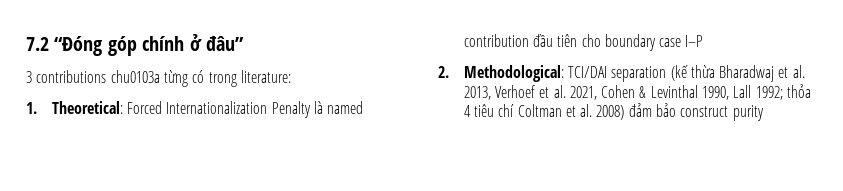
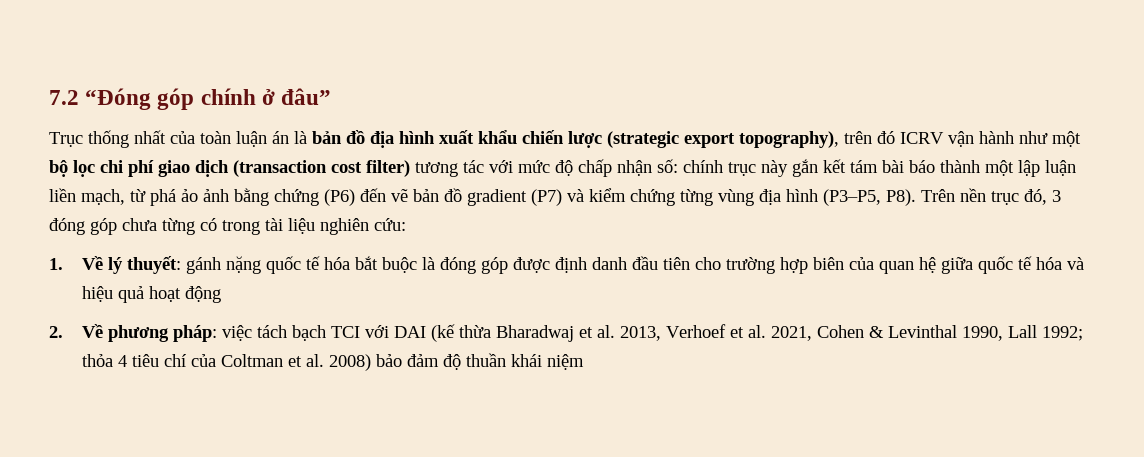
- 3 contributions chu0103a từng có trong literature:
- 1. Theoretical: Forced Internationalization Penalty là named contribution đầu tiên cho boundary case I–P
- 2. Methodological: TCI/DAI separation (kế thừa Bharadwaj et al. 2013, Verhoef et al. 2021, Cohen & Levinthal 1990, Lall 1992; thỏa 4 tiêu chí Coltman et al. 2008) đảm bảo construct purity
+ Trục thống nhất của toàn luận án là bản đồ địa hình xuất khẩu chiến lược (strategic export topography), trên đó ICRV vận hành như một bộ lọc chi phí giao dịch (transaction cost filter) tương tác với mức độ chấp nhận số: chính trục này gắn kết tám bài báo thành một lập luận liền mạch, từ phá ảo ảnh bằng chứng (P6) đến vẽ bản đồ gradient (P7) và kiểm chứng từng vùng địa hình (P3–P5, P8). Trên nền trục đó, 3 đóng góp chưa từng có trong tài liệu nghiên cứu:
+ 1. Về lý thuyết: gánh nặng quốc tế hóa bắt buộc là đóng góp được định danh đầu tiên cho trường hợp biên của quan hệ giữa quốc tế hóa và hiệu quả hoạt động
+ 2. Về phương pháp: việc tách bạch TCI với DAI (kế thừa Bharadwaj et al. 2013, Verhoef et al. 2021, Cohen & Levinthal 1990, Lall 1992; thỏa 4 tiêu chí của Coltman et al. 2008) bảo đảm độ thuần khái niệm

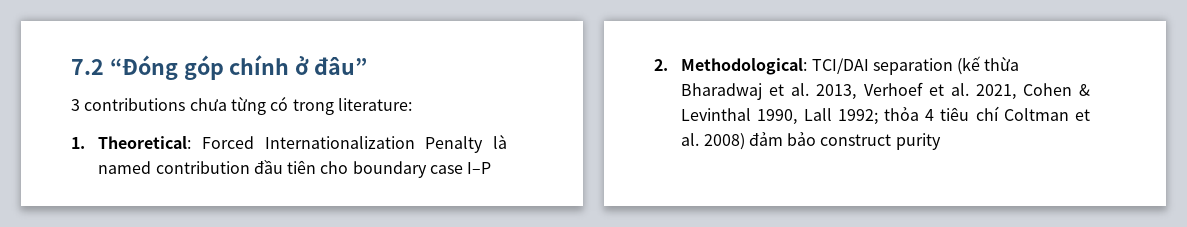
- Trục thống nhất của toàn luận án là bản đồ địa hình xuất khẩu chiến lược (strategic export topography), trên đó ICRV vận hành như một bộ lọc chi phí giao dịch (transaction cost filter) tương tác với mức độ chấp nhận số: chính trục này gắn kết tám bài báo thành một lập luận liền mạch, từ phá ảo ảnh bằng chứng (P6) đến vẽ bản đồ gradient (P7) và kiểm chứng từng vùng địa hình (P3–P5, P8). Trên nền trục đó, 3 đóng góp chưa từng có trong tài liệu nghiên cứu:
- 1. Về lý thuyết: gánh nặng quốc tế hóa bắt buộc là đóng góp được định danh đầu tiên cho trường hợp biên của quan hệ giữa quốc tế hóa và hiệu quả hoạt động
- 2. Về phương pháp: việc tách bạch TCI với DAI (kế thừa Bharadwaj et al. 2013, Verhoef et al. 2021, Cohen & Levinthal 1990, Lall 1992; thỏa 4 tiêu chí của Coltman et al. 2008) bảo đảm độ thuần khái niệm
+ 3 contributions chưa từng có trong literature:
+ 1. Theoretical: Forced Internationalization Penalty là named contribution đầu tiên cho boundary case I–P
+ 2. Methodological: TCI/DAI separation (kế thừa Bharadwaj et al. 2013, Verhoef et al. 2021, Cohen & Levinthal 1990, Lall 1992; thỏa 4 tiêu chí Coltman et al. 2008) đảm bảo construct purity

